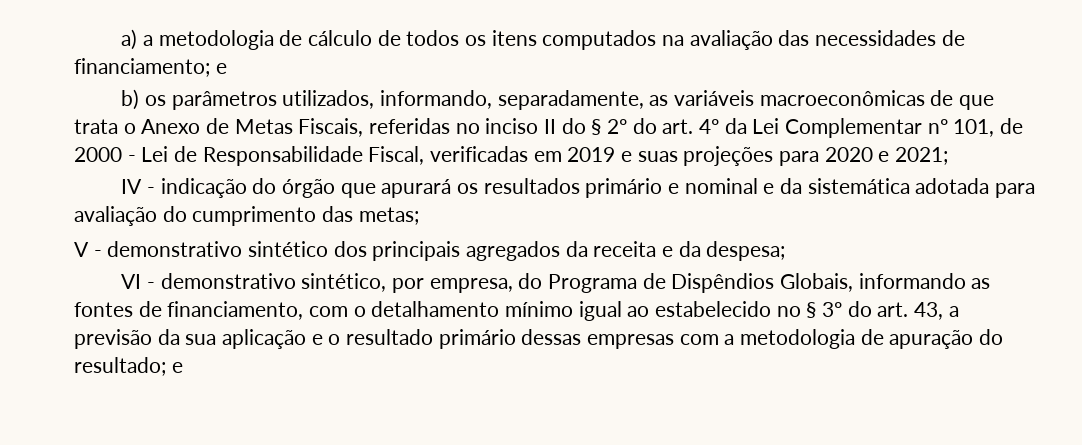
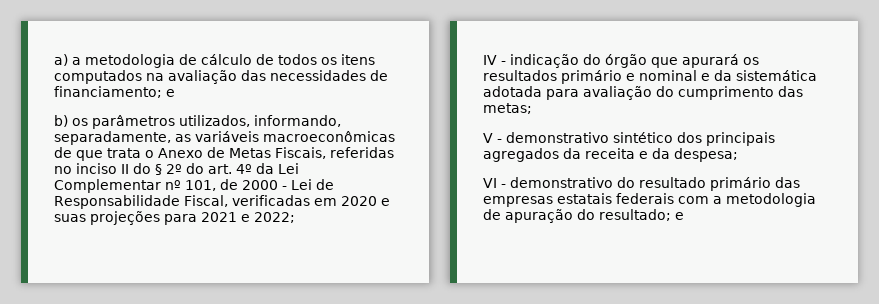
- b) os parâmetros utilizados, informando, separadamente, as variáveis macroeconômicas de que trata o Anexo de Metas Fiscais, referidas no inciso II do § 2º do art. 4º da Lei Complementar nº 101, de 2000 - Lei de Responsabilidade Fiscal, verificadas em 2019 e suas projeções para 2020 e 2021;
+ b) os parâmetros utilizados, informando, separadamente, as variáveis macroeconômicas de que trata o Anexo de Metas Fiscais, referidas no inciso II do § 2º do art. 4º da Lei Complementar nº 101, de 2000 - Lei de Responsabilidade Fiscal, verificadas em 2020 e suas projeções para 2021 e 2022;
- VI - demonstrativo sintético, por empresa, do Programa de Dispêndios Globais, informando as fontes de financiamento, com o detalhamento mínimo igual ao estabelecido no § 3º do art. 43, a previsão da sua aplicação e o resultado primário dessas empresas com a metodologia de apuração do resultado; e
+ VI - demonstrativo do resultado primário das empresas estatais federais com a metodologia de apuração do resultado; e

